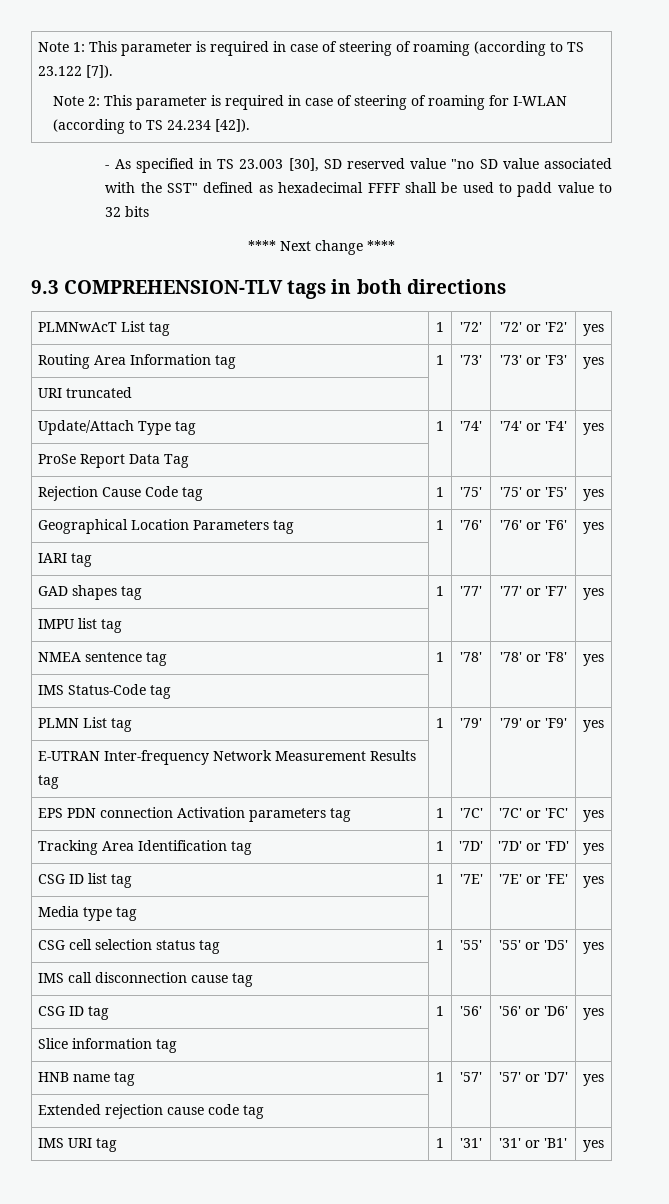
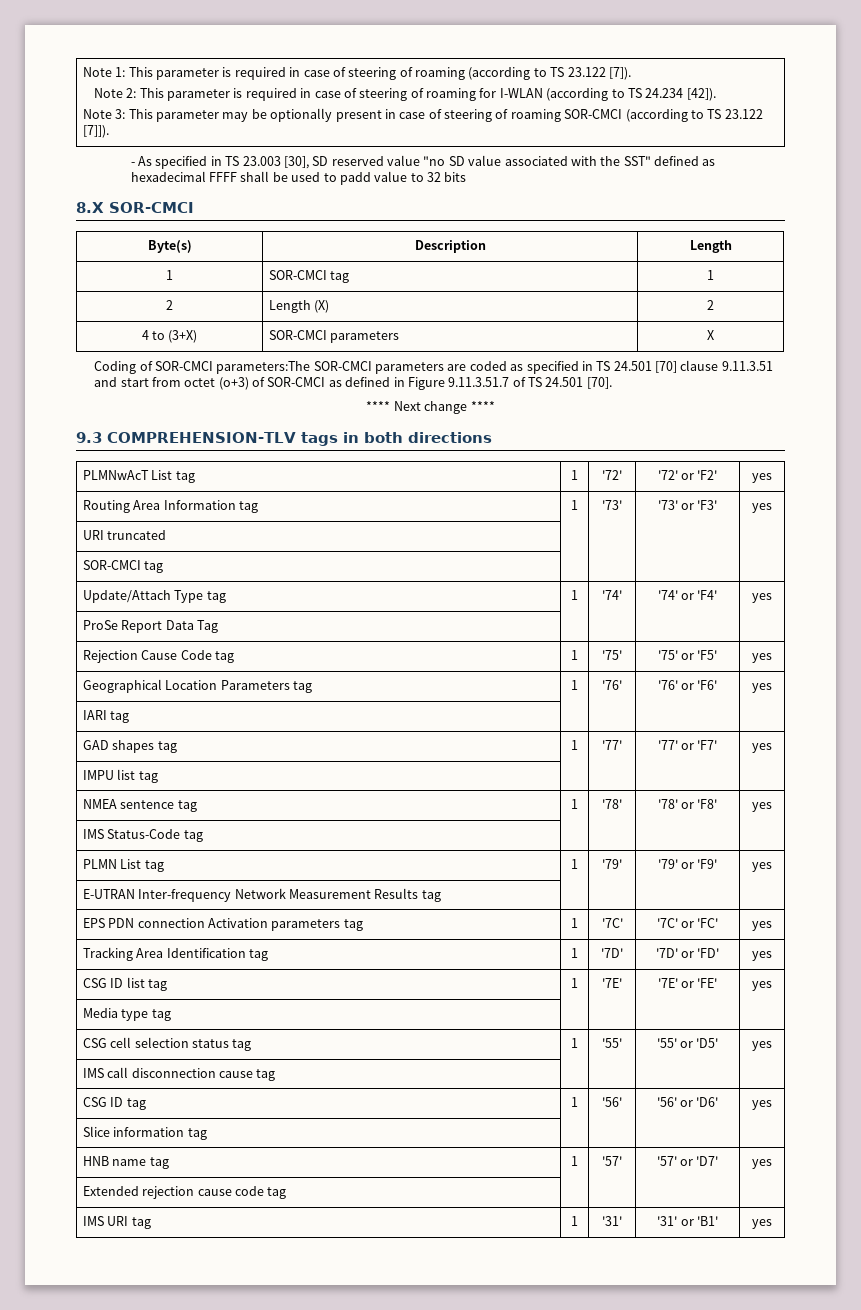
+ Note 3: This parameter may be optionally present in case of steering of roaming SOR-CMCI (according to TS 23.122 [7]]).
+ 8.X SOR-CMCI
+ Byte(s) | Description | Length
+ 1 | SOR-CMCI tag | 1
+ 2 | Length (X) | 2
+ 4 to (3+X) | SOR-CMCI parameters | X
+ Coding of SOR-CMCI parameters:The SOR-CMCI parameters are coded as specified in TS 24.501 [70] clause 9.11.3.51 and start from octet (o+3) of SOR-CMCI as defined in Figure 9.11.3.51.7 of TS 24.501 [70].
+ SOR-CMCI tag | | | |

